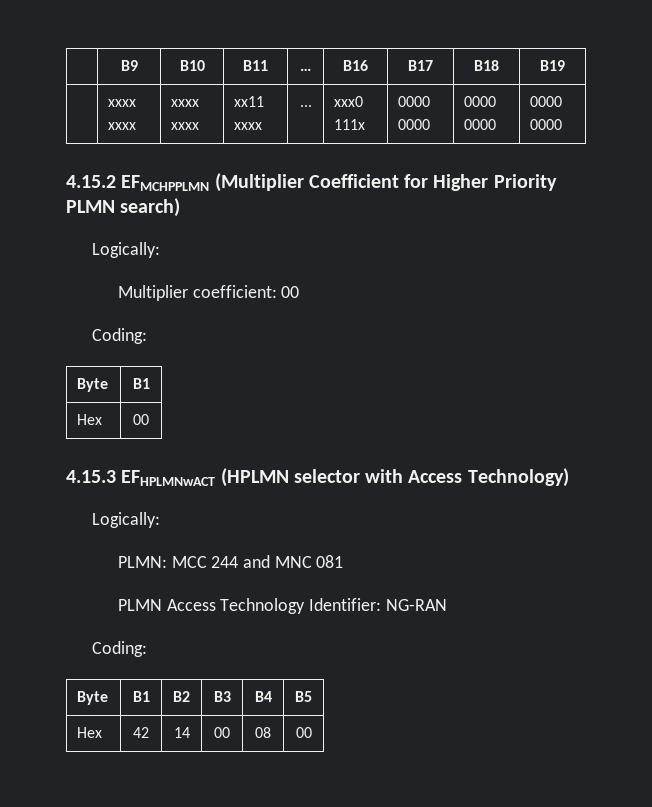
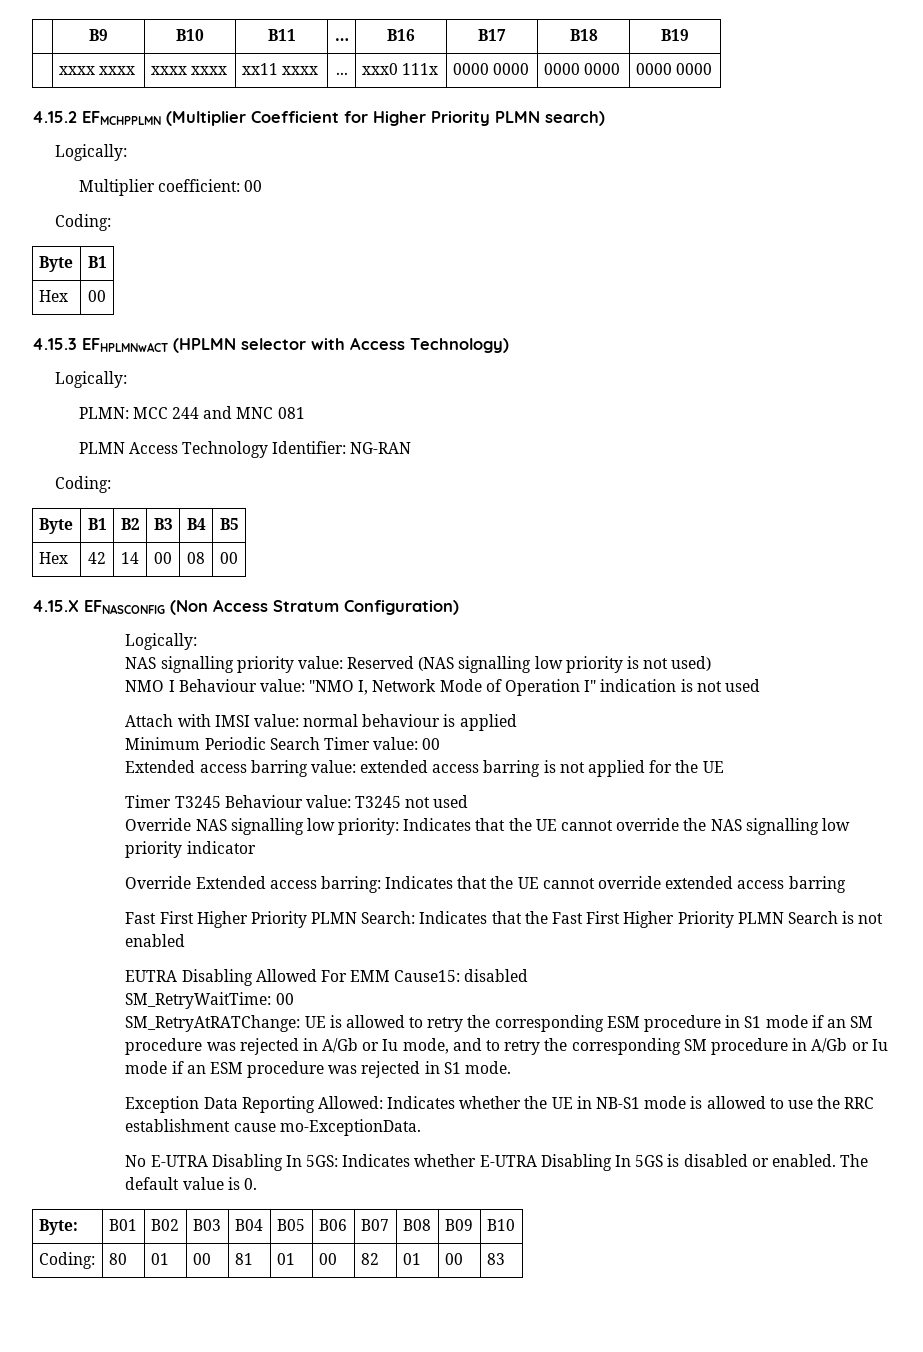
+ 4.15.X EFNASCONFIG (Non Access Stratum Configuration)
+ Logically:
+ NAS signalling priority value: Reserved (NAS signalling low priority is not used)
+ NMO I Behaviour value: "NMO I, Network Mode of Operation I" indication is not used
+ Attach with IMSI value: normal behaviour is applied
+ Minimum Periodic Search Timer value: 00
+ Extended access barring value: extended access barring is not applied for the UE
+ Timer T3245 Behaviour value: T3245 not used
+ Override NAS signalling low priority: Indicates that the UE cannot override the NAS signalling low priority indicator
+ Override Extended access barring: Indicates that the UE cannot override extended access barring
+ Fast First Higher Priority PLMN Search: Indicates that the Fast First Higher Priority PLMN Search is not enabled
+ EUTRA Disabling Allowed For EMM Cause15: disabled
+ SM_RetryWaitTime: 00
+ SM_RetryAtRATChange: UE is allowed to retry the corresponding ESM procedure in S1 mode if an SM procedure was rejected in A/Gb or Iu mode, and to retry the corresponding SM procedure in A/Gb or Iu mode if an ESM procedure was rejected in S1 mode.
+ Exception Data Reporting Allowed: Indicates whether the UE in NB-S1 mode is allowed to use the RRC establishment cause mo-ExceptionData.
+ No E-UTRA Disabling In 5GS: Indicates whether E-UTRA Disabling In 5GS is disabled or enabled. The default value is 0.
+ Byte: | B01 | B02 | B03 | B04 | B05 | B06 | B07 | B08 | B09 | B10
+ Coding: | 80 | 01 | 00 | 81 | 01 | 00 | 82 | 01 | 00 | 83

